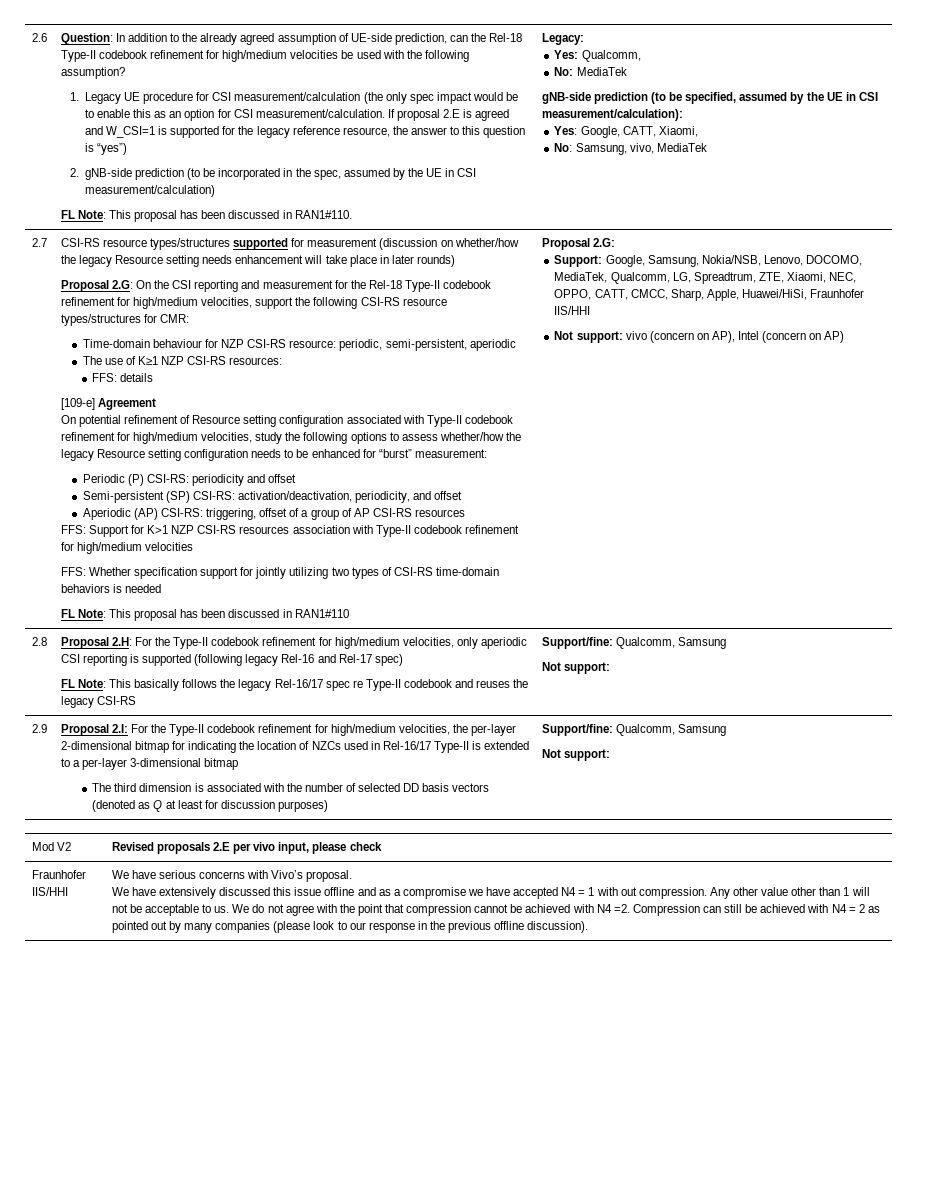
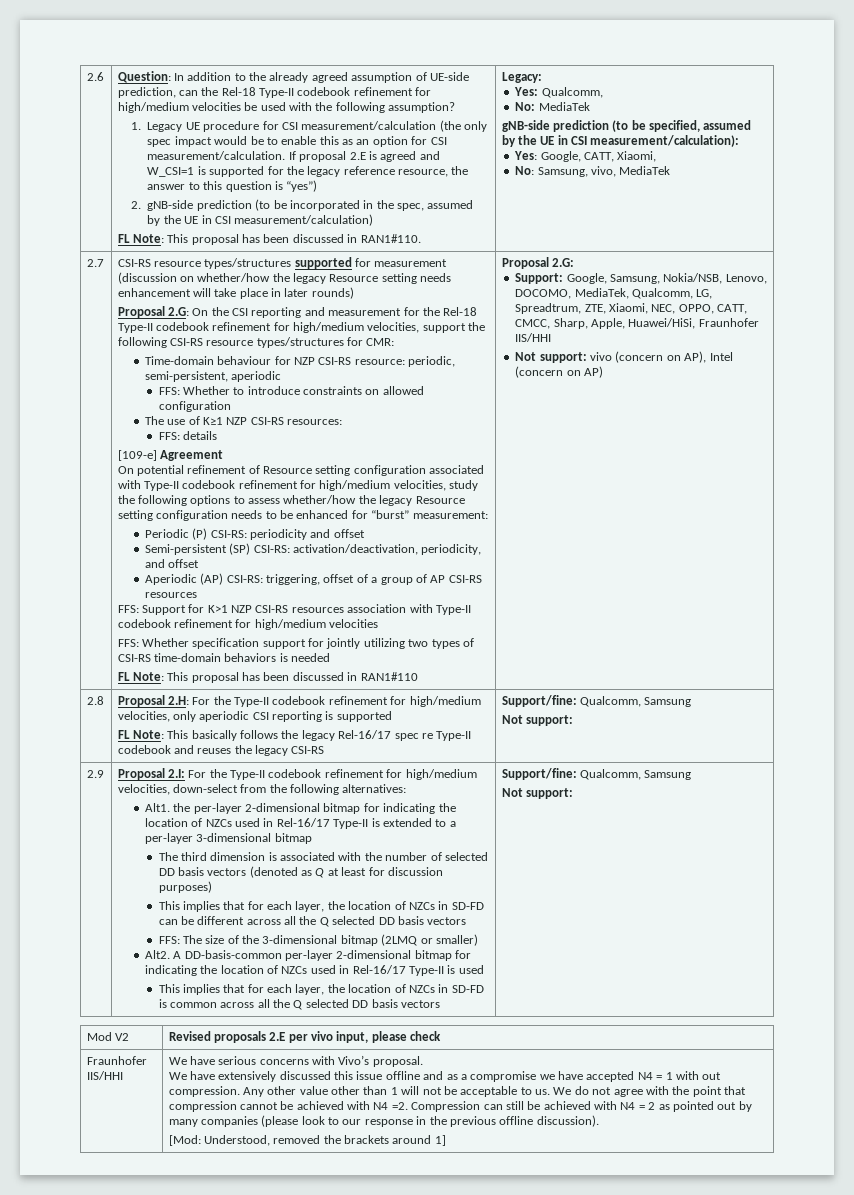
+ FFS: Whether to introduce constraints on allowed configuration
- Proposal 2.H: For the Type-II codebook refinement for high/medium velocities, only aperiodic CSI reporting is supported (following legacy Rel-16 and Rel-17 spec)
+ Proposal 2.H: For the Type-II codebook refinement for high/medium velocities, only aperiodic CSI reporting is supported
- Proposal 2.I: For the Type-II codebook refinement for high/medium velocities, the per-layer 2-dimensional bitmap for indicating the location of NZCs used in Rel-16/17 Type-II is extended to a per-layer 3-dimensional bitmap
+ Proposal 2.I: For the Type-II codebook refinement for high/medium velocities, down-select from the following alternatives:
+ Alt1. the per-layer 2-dimensional bitmap for indicating the location of NZCs used in Rel-16/17 Type-II is extended to a per-layer 3-dimensional bitmap
+ This implies that for each layer, the location of NZCs in SD-FD can be different across all the Q selected DD basis vectors
+ FFS: The size of the 3-dimensional bitmap (2LMQ or smaller)
+ Alt2. A DD-basis-common per-layer 2-dimensional bitmap for indicating the location of NZCs used in Rel-16/17 Type-II is used
+ This implies that for each layer, the location of NZCs in SD-FD is common across all the Q selected DD basis vectors
+ [Mod: Understood, removed the brackets around 1]

